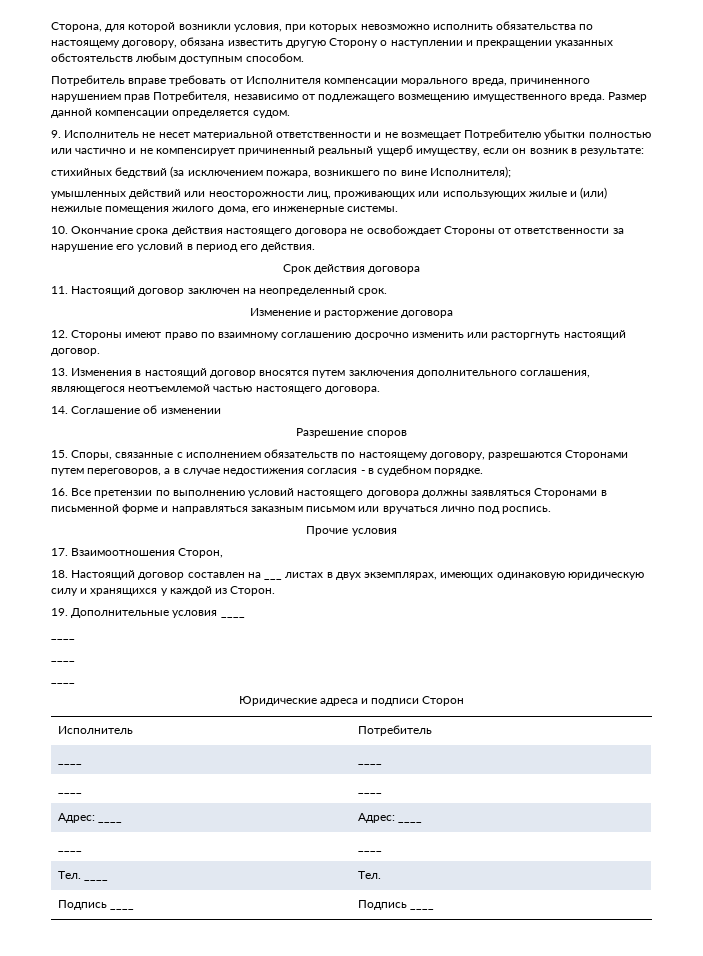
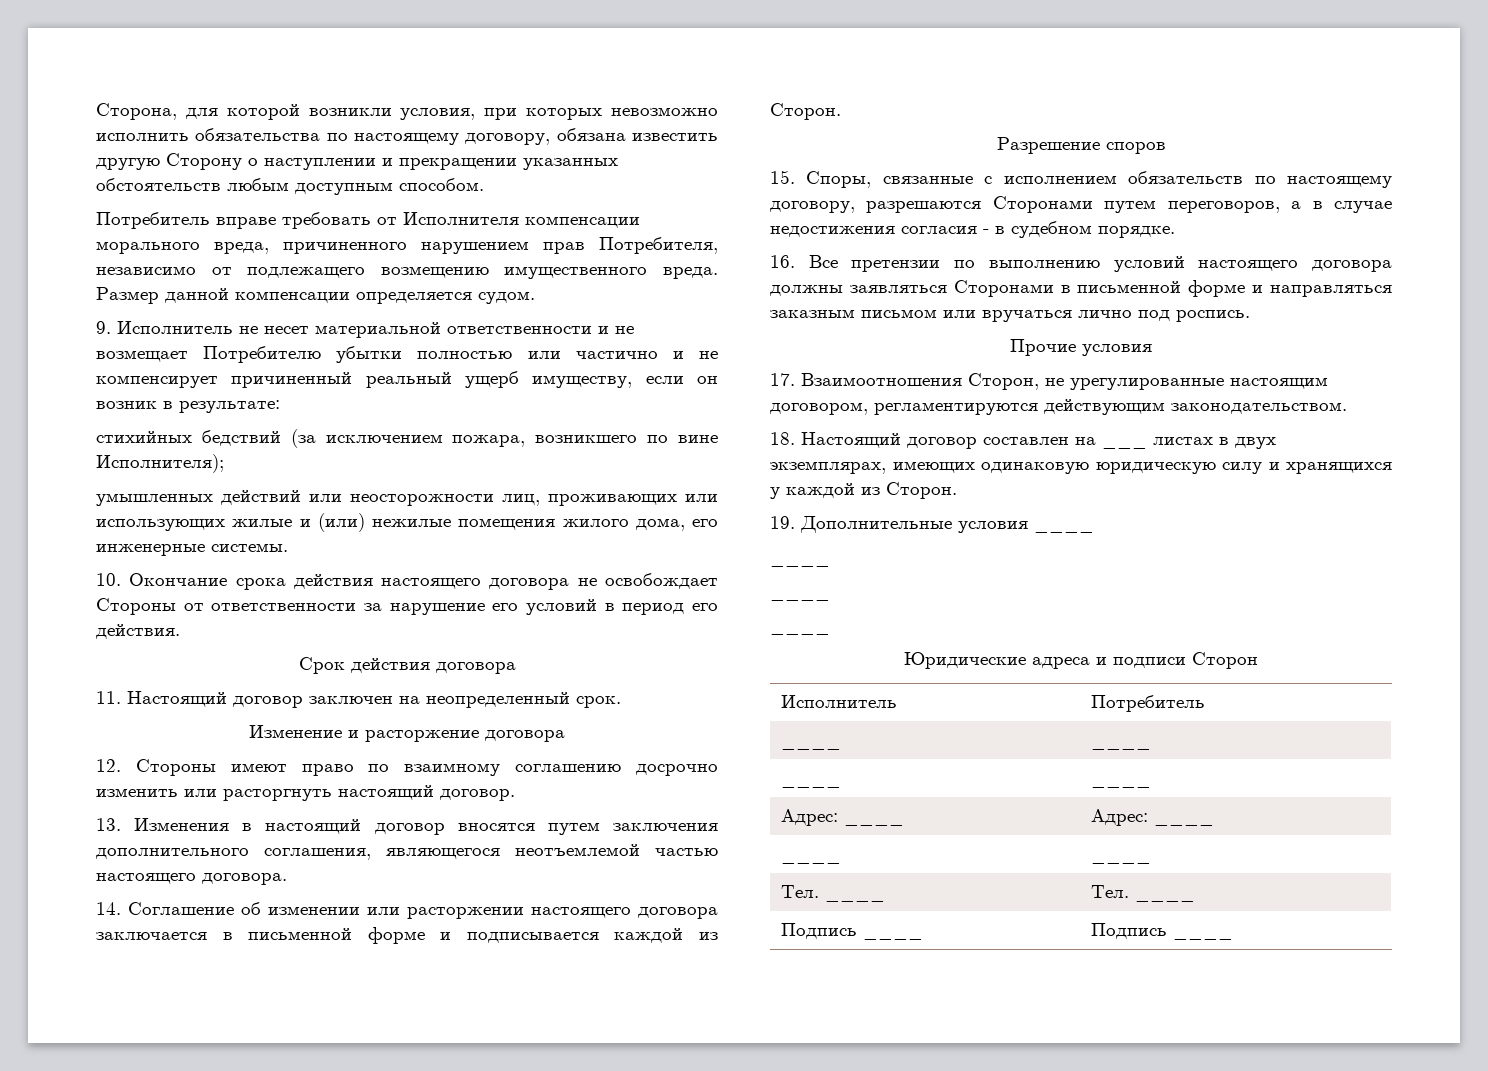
- 14. Соглашение об изменении
+ 14. Соглашение об изменении или расторжении настоящего договора заключается в письменной форме и подписывается каждой из Сторон.
- 17. Взаимоотношения Сторон,
+ 17. Взаимоотношения Сторон, не урегулированные настоящим договором, регламентируются действующим законодательством.
- Тел. ____ | Тел.
+ Тел. ____ | Тел. ____

